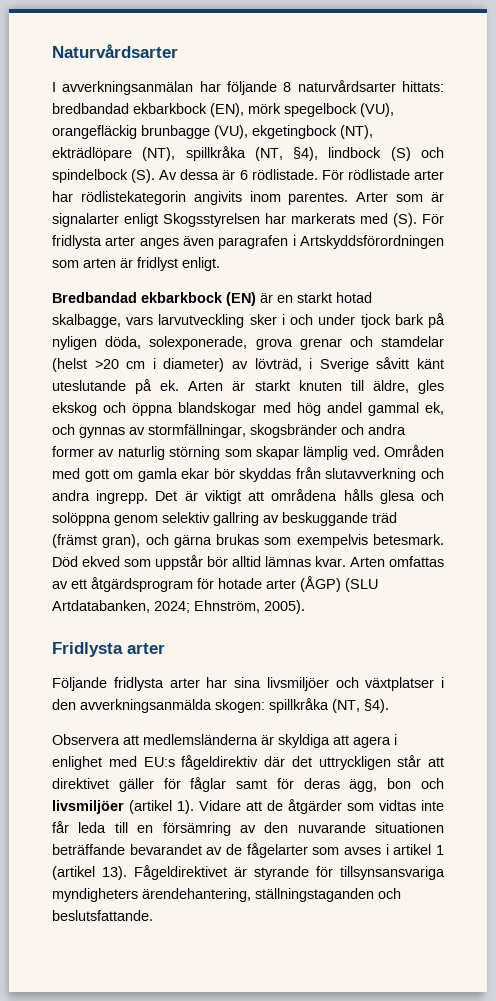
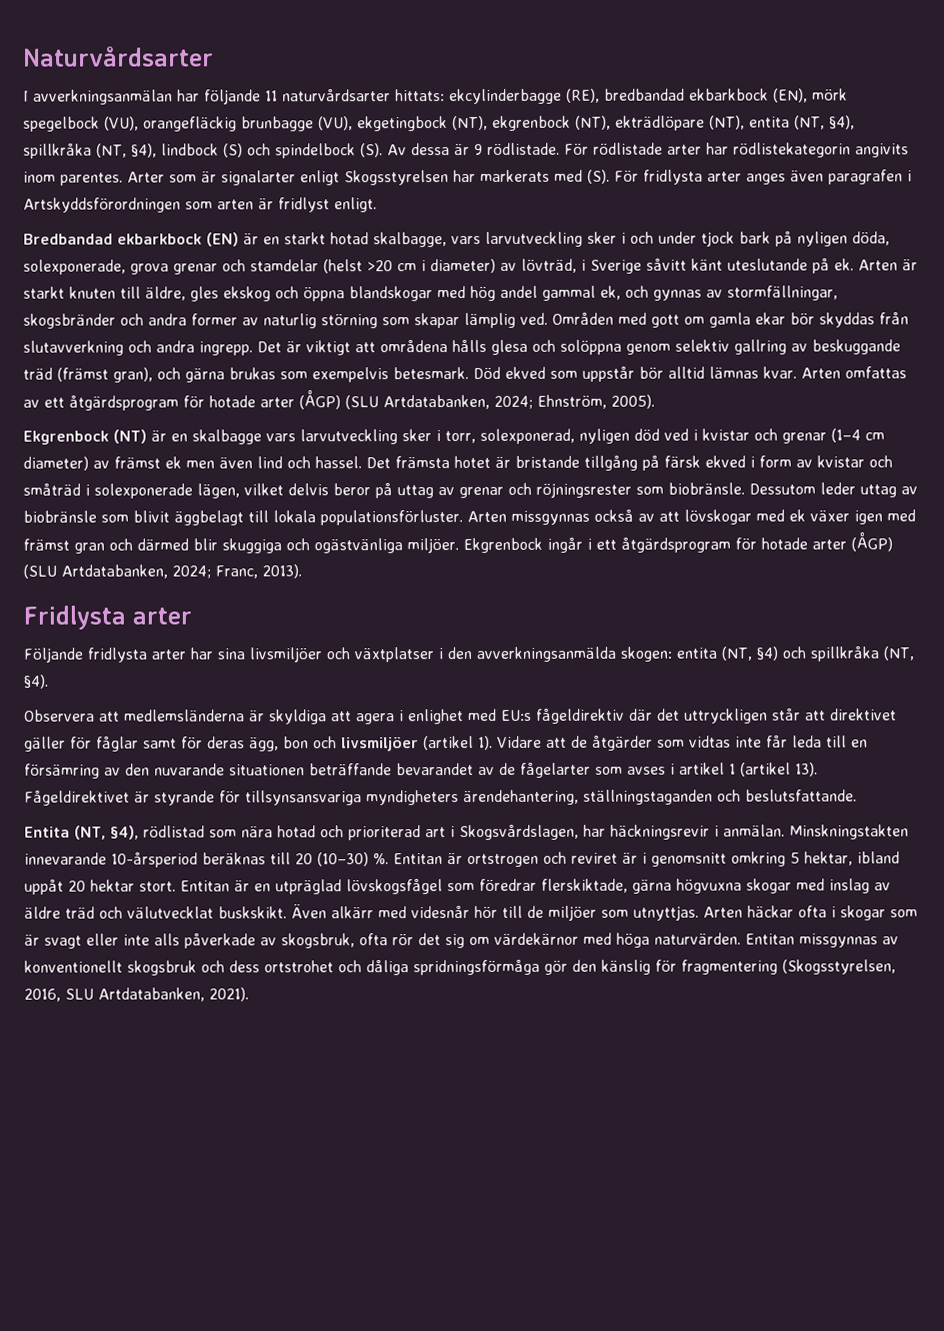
- I avverkningsanmälan har följande 8 naturvårdsarter hittats: bredbandad ekbarkbock (EN), mörk spegelbock (VU), orangefläckig brunbagge (VU), ekgetingbock (NT), ekträdlöpare (NT), spillkråka (NT, §4), lindbock (S) och spindelbock (S). Av dessa är 6 rödlistade.
+ I avverkningsanmälan har följande 11 naturvårdsarter hittats: ekcylinderbagge (RE), bredbandad ekbarkbock (EN), mörk spegelbock (VU), orangefläckig brunbagge (VU), ekgetingbock (NT), ekgrenbock (NT), ekträdlöpare (NT), entita (NT, §4), spillkråka (NT, §4), lindbock (S) och spindelbock (S). Av dessa är 9 rödlistade.
+ Ekgrenbock (NT) är en skalbagge vars larvutveckling sker i torr, solexponerad, nyligen död ved i kvistar och grenar (1–4 cm diameter) av främst ek men även lind och hassel. Det främsta hotet är bristande tillgång på färsk ekved i form av kvistar och småträd i solexponerade lägen, vilket delvis beror på uttag av grenar och röjningsrester som biobränsle. Dessutom leder uttag av biobränsle som blivit äggbelagt till lokala populationsförluster. Arten missgynnas också av att lövskogar med ek växer igen med främst gran och därmed blir skuggiga och ogästvänliga miljöer. Ekgrenbock ingår i ett åtgärdsprogram för hotade arter (ÅGP) (SLU Artdatabanken, 2024; Franc, 2013).
- Följande fridlysta arter har sina livsmiljöer och växtplatser i den avverkningsanmälda skogen: spillkråka (NT, §4).
+ Följande fridlysta arter har sina livsmiljöer och växtplatser i den avverkningsanmälda skogen: entita (NT, §4) och spillkråka (NT, §4).
+ Entita (NT, §4), rödlistad som nära hotad och prioriterad art i Skogsvårdslagen, har häckningsrevir i anmälan. Minskningstakten innevarande 10-årsperiod beräknas till 20 (10–30) %. Entitan är ortstrogen och reviret är i genomsnitt omkring 5 hektar, ibland uppåt 20 hektar stort. Entitan är en utpräglad lövskogsfågel som föredrar flerskiktade, gärna högvuxna skogar med inslag av äldre träd och välutvecklat buskskikt. Även alkärr med videsnår hör till de miljöer som utnyttjas. Arten häckar ofta i skogar som är svagt eller inte alls påverkade av skogsbruk, ofta rör det sig om värdekärnor med höga naturvärden. Entitan missgynnas av konventionellt skogsbruk och dess ortstrohet och dåliga spridningsförmåga gör den känslig för fragmentering (Skogsstyrelsen, 2016, SLU Artdatabanken, 2021).

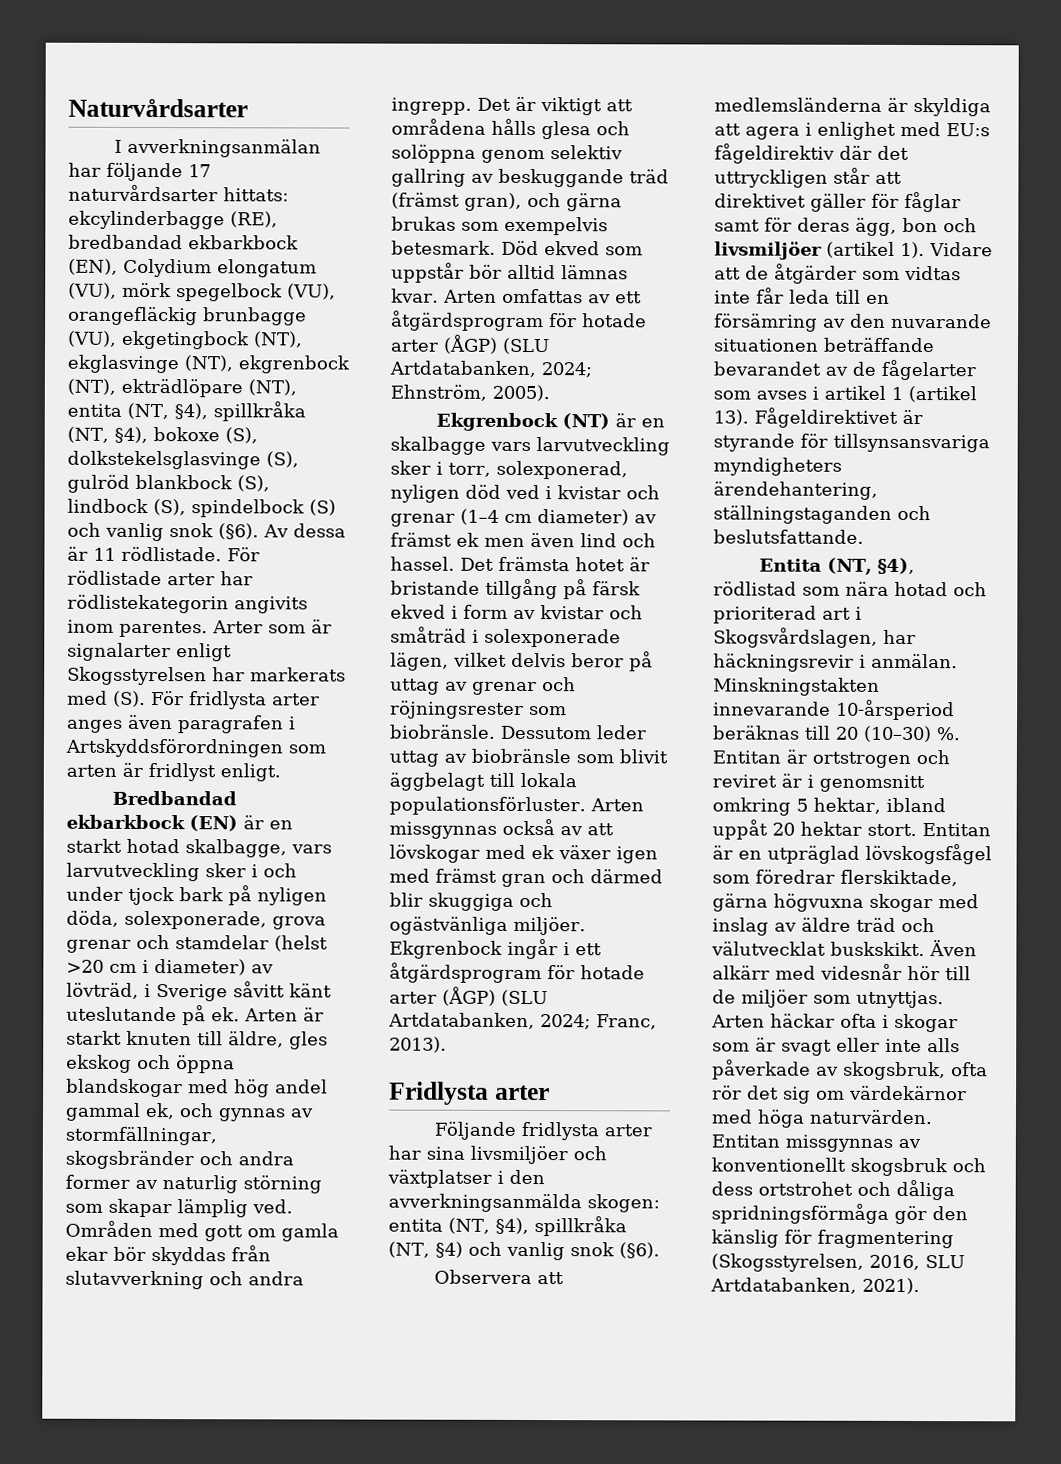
- I avverkningsanmälan har följande 11 naturvårdsarter hittats: ekcylinderbagge (RE), bredbandad ekbarkbock (EN), mörk spegelbock (VU), orangefläckig brunbagge (VU), ekgetingbock (NT), ekgrenbock (NT), ekträdlöpare (NT), entita (NT, §4), spillkråka (NT, §4), lindbock (S) och spindelbock (S). Av dessa är 9 rödlistade.
+ I avverkningsanmälan har följande 17 naturvårdsarter hittats: ekcylinderbagge (RE), bredbandad ekbarkbock (EN), Colydium elongatum (VU), mörk spegelbock (VU), orangefläckig brunbagge (VU), ekgetingbock (NT), ekglasvinge (NT), ekgrenbock (NT), ekträdlöpare (NT), entita (NT, §4), spillkråka (NT, §4), bokoxe (S), dolkstekelsglasvinge (S), gulröd blankbock (S), lindbock (S), spindelbock (S) och vanlig snok (§6). Av dessa är 11 rödlistade.
- Följande fridlysta arter har sina livsmiljöer och växtplatser i den avverkningsanmälda skogen: entita (NT, §4) och spillkråka (NT, §4).
+ Följande fridlysta arter har sina livsmiljöer och växtplatser i den avverkningsanmälda skogen: entita (NT, §4), spillkråka (NT, §4) och vanlig snok (§6).

